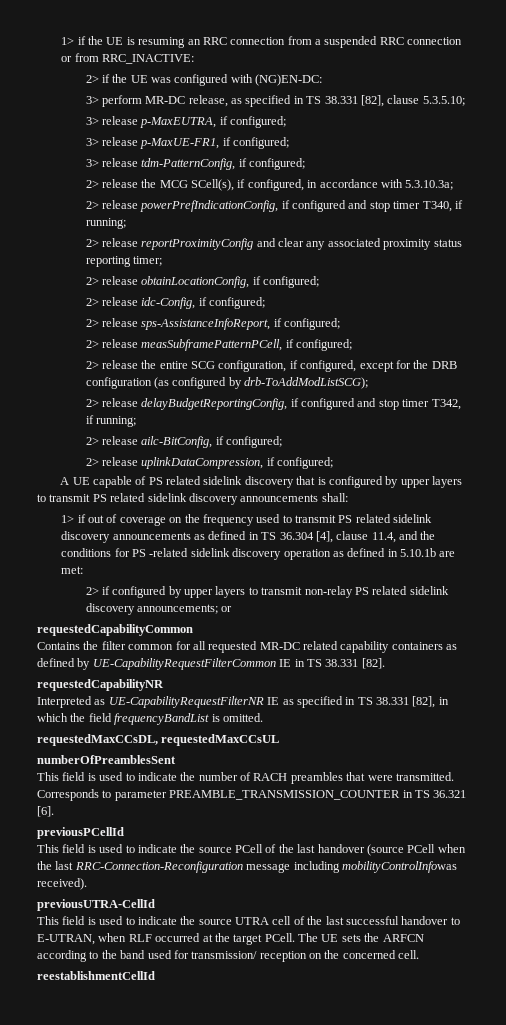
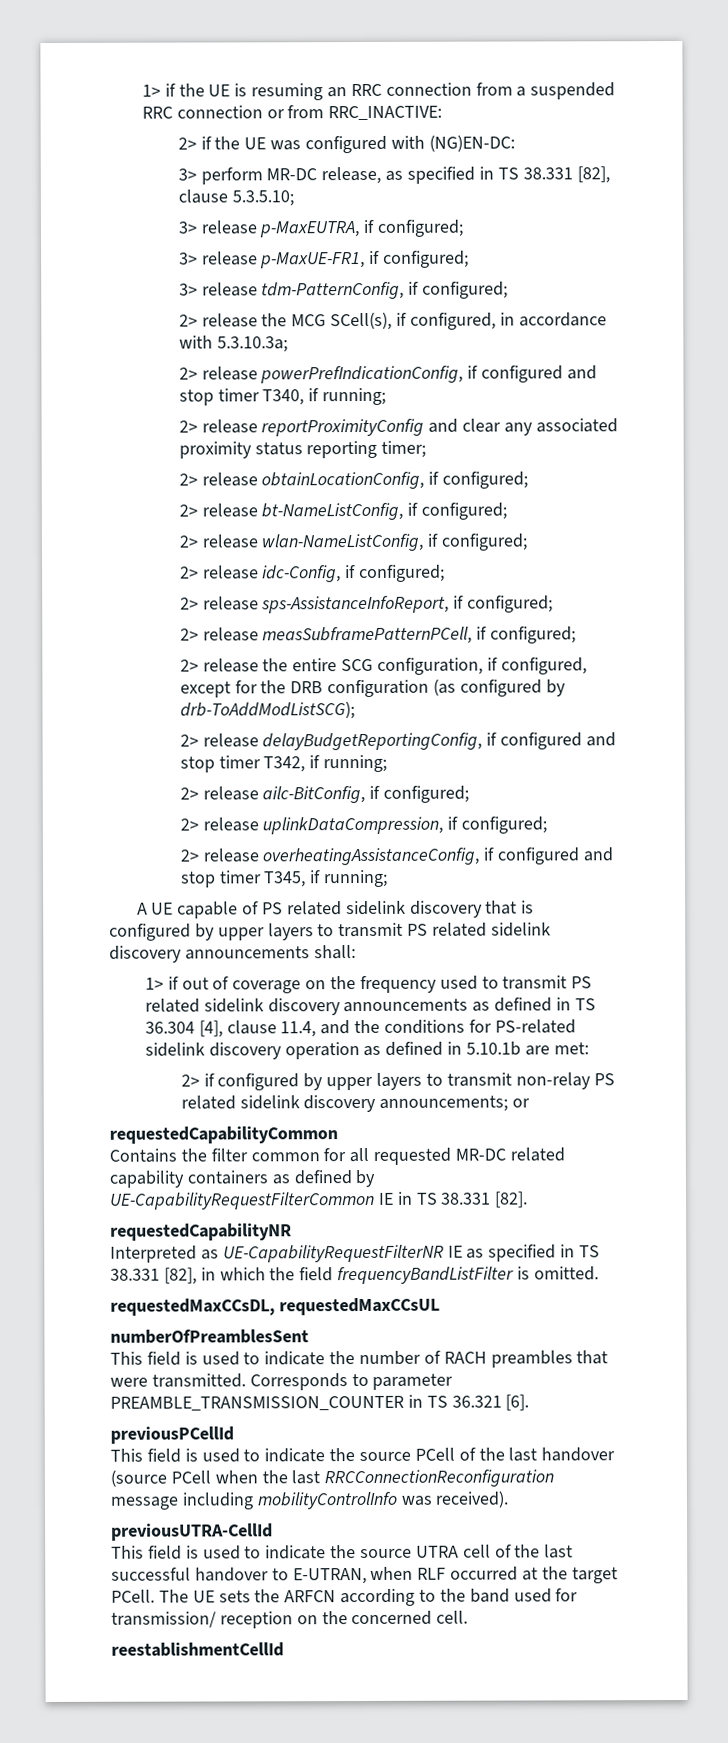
+ 2> release bt-NameListConfig, if configured;
+ 2> release wlan-NameListConfig, if configured;
+ 2> release overheatingAssistanceConfig, if configured and stop timer T345, if running;
- 1> if out of coverage on the frequency used to transmit PS related sidelink discovery announcements as defined in TS 36.304 [4], clause 11.4, and the conditions for PS -related sidelink discovery operation as defined in 5.10.1b are met:
+ 1> if out of coverage on the frequency used to transmit PS related sidelink discovery announcements as defined in TS 36.304 [4], clause 11.4, and the conditions for PS-related sidelink discovery operation as defined in 5.10.1b are met:
- Interpreted as UE-CapabilityRequestFilterNR IE as specified in TS 38.331 [82], in which the field frequencyBandList is omitted.
+ Interpreted as UE-CapabilityRequestFilterNR IE as specified in TS 38.331 [82], in which the field frequencyBandListFilter is omitted.
- This field is used to indicate the source PCell of the last handover (source PCell when the last RRC-Connection-Reconfiguration message including mobilityControlInfowas received).
+ This field is used to indicate the source PCell of the last handover (source PCell when the last RRCConnectionReconfiguration message including mobilityControlInfo was received).

